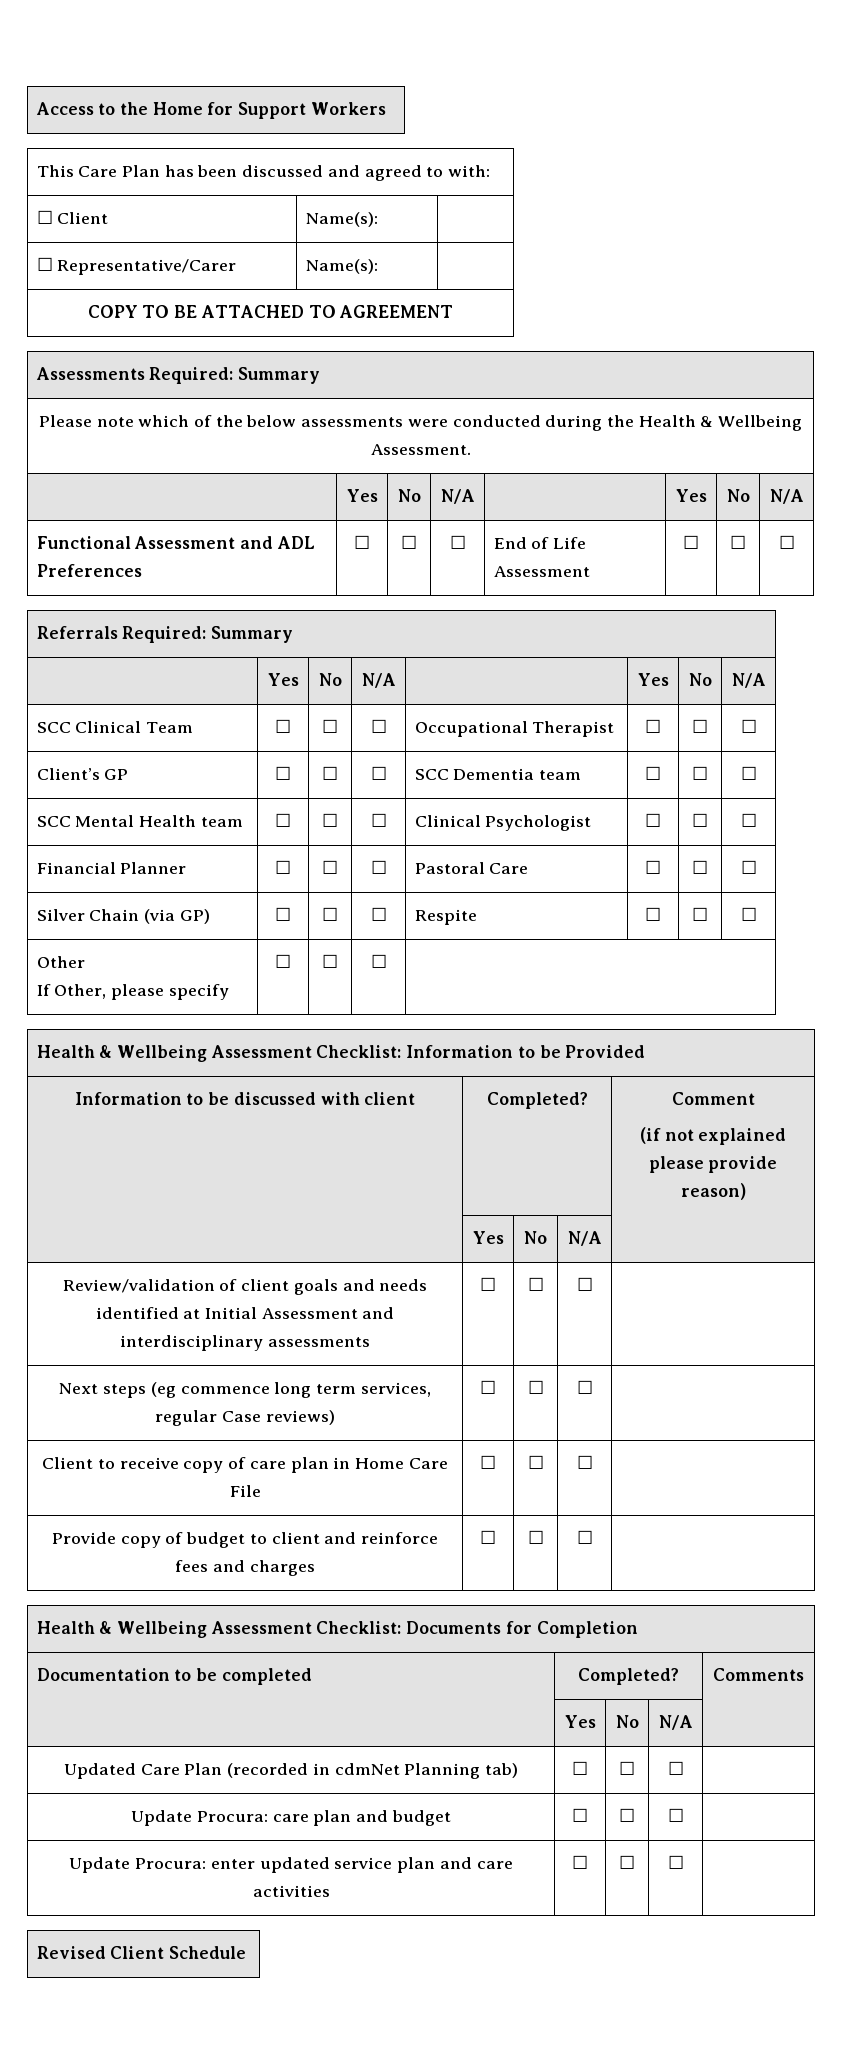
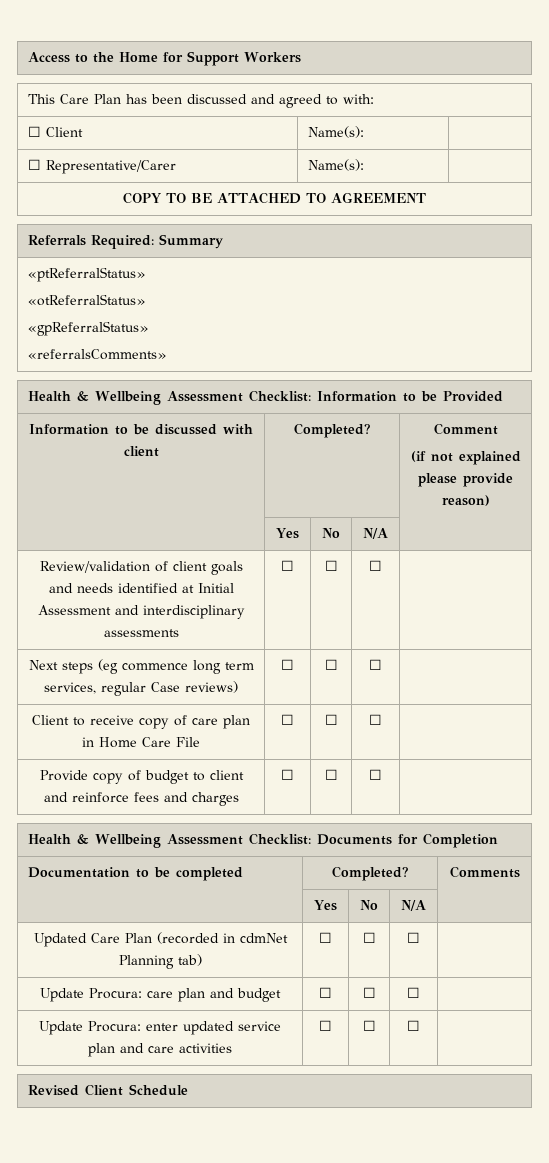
- Assessments Required: Summary
- Please note which of the below assessments were conducted during the Health & Wellbeing Assessment.
- | Yes | No | N/A | | Yes | No | N/A
- Functional Assessment and ADL Preferences | ☐ | ☐ | ☐ | End of Life Assessment | ☐ | ☐ | ☐
  Referrals Required: Summary
- | Yes | No | N/A | | Yes | No | N/A
- SCC Clinical Team | ☐ | ☐ | ☐ | Occupational Therapist | ☐ | ☐ | ☐
- Client’s GP | ☐ | ☐ | ☐ | SCC Dementia team | ☐ | ☐ | ☐
- SCC Mental Health team | ☐ | ☐ | ☐ | Clinical Psychologist | ☐ | ☐ | ☐
- Financial Planner | ☐ | ☐ | ☐ | Pastoral Care | ☐ | ☐ | ☐
- Silver Chain (via GP) | ☐ | ☐ | ☐ | Respite | ☐ | ☐ | ☐
- Other
- If Other, please specify | ☐ | ☐ | ☐ |
+ «ptReferralStatus»
+ «otReferralStatus»
+ «gpReferralStatus»
+ «referralsComments»

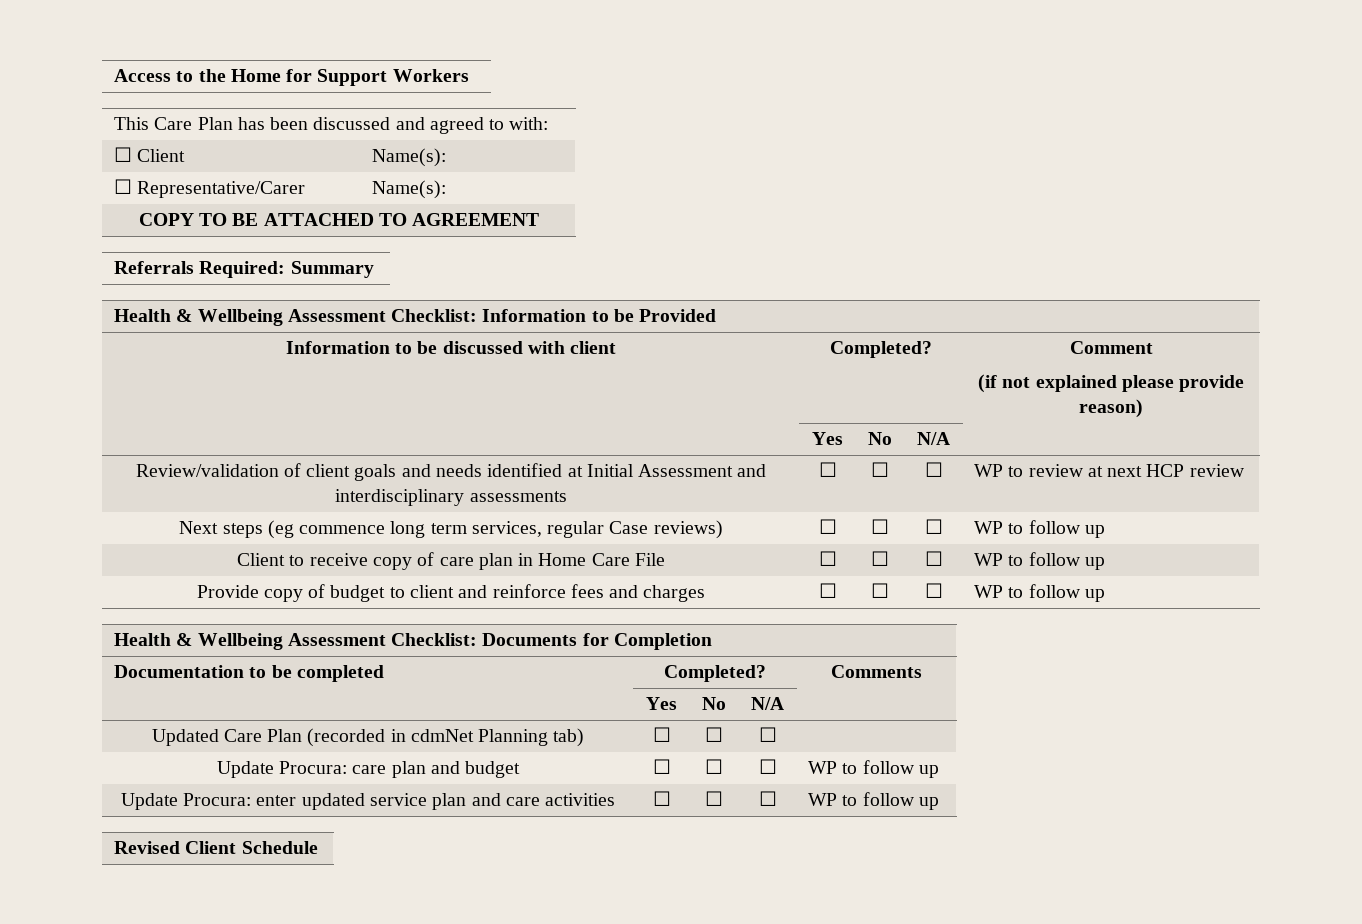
- «ptReferralStatus»
- «otReferralStatus»
- «gpReferralStatus»
- «referralsComments»
- Review/validation of client goals and needs identified at Initial Assessment and interdisciplinary assessments | ☐ | ☐ | ☐ |
+ Review/validation of client goals and needs identified at Initial Assessment and interdisciplinary assessments | ☐ | ☐ | ☐ | WP to review at next HCP review
- Next steps (eg commence long term services, regular Case reviews) | ☐ | ☐ | ☐ |
+ Next steps (eg commence long term services, regular Case reviews) | ☐ | ☐ | ☐ | WP to follow up
- Client to receive copy of care plan in Home Care File | ☐ | ☐ | ☐ |
+ Client to receive copy of care plan in Home Care File | ☐ | ☐ | ☐ | WP to follow up
- Provide copy of budget to client and reinforce fees and charges | ☐ | ☐ | ☐ |
+ Provide copy of budget to client and reinforce fees and charges | ☐ | ☐ | ☐ | WP to follow up
- Update Procura: care plan and budget | ☐ | ☐ | ☐ |
+ Update Procura: care plan and budget | ☐ | ☐ | ☐ | WP to follow up
- Update Procura: enter updated service plan and care activities | ☐ | ☐ | ☐ |
+ Update Procura: enter updated service plan and care activities | ☐ | ☐ | ☐ | WP to follow up

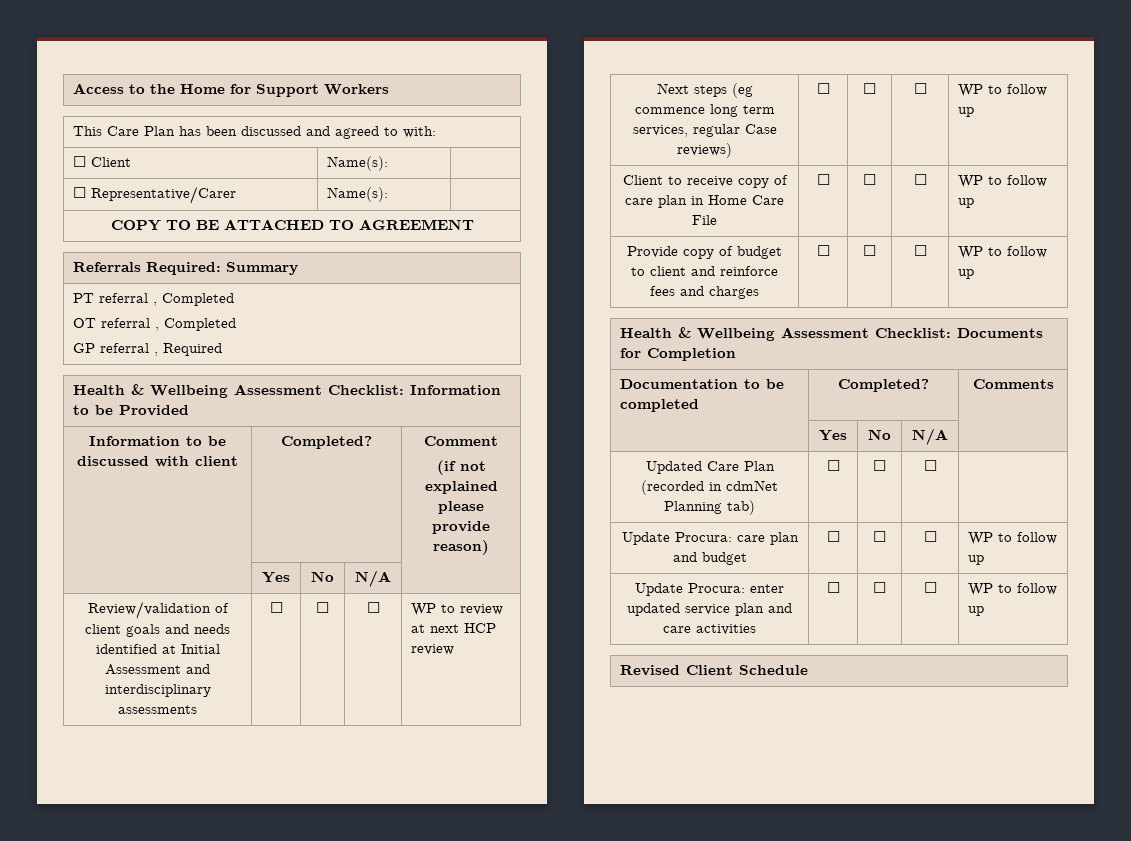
+ PT referral , Completed
+ OT referral , Completed
+ GP referral , Required

